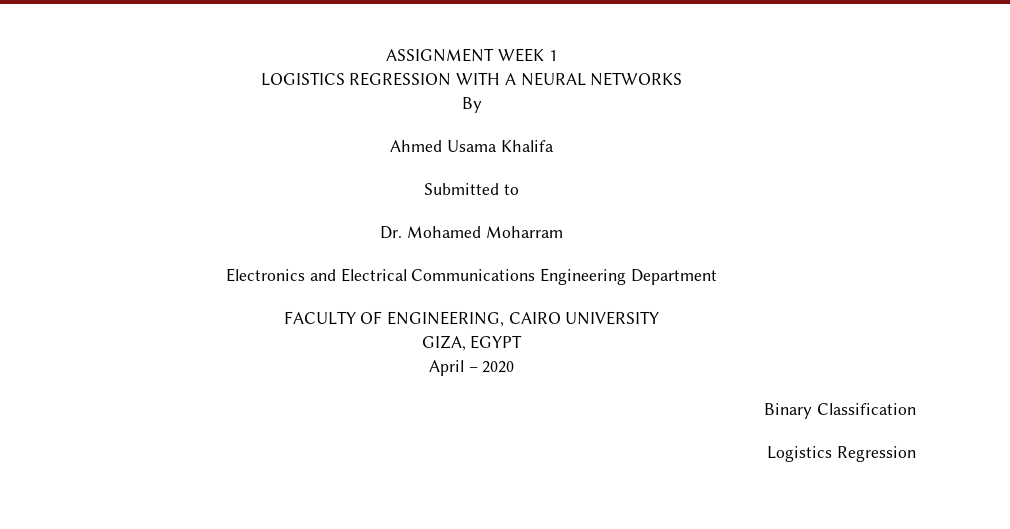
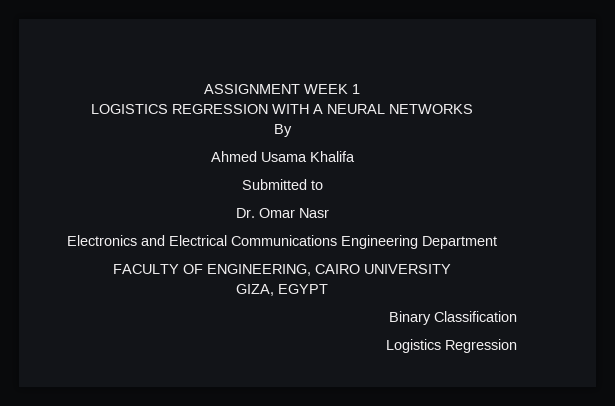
- Dr. Mohamed Moharram
+ Dr. Omar Nasr
- April – 2020

